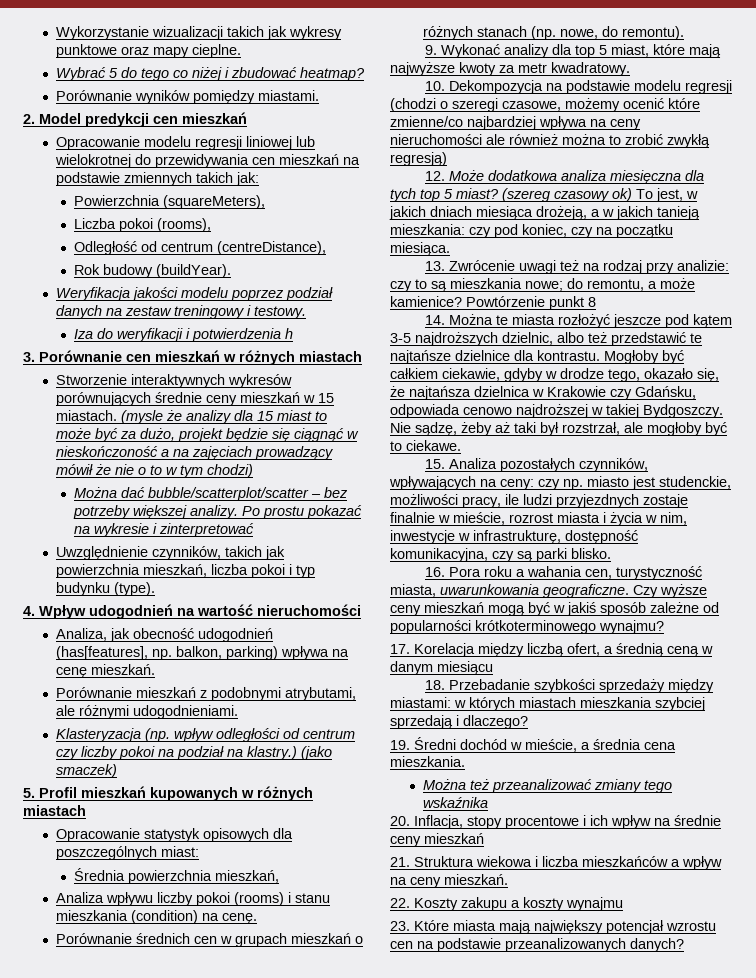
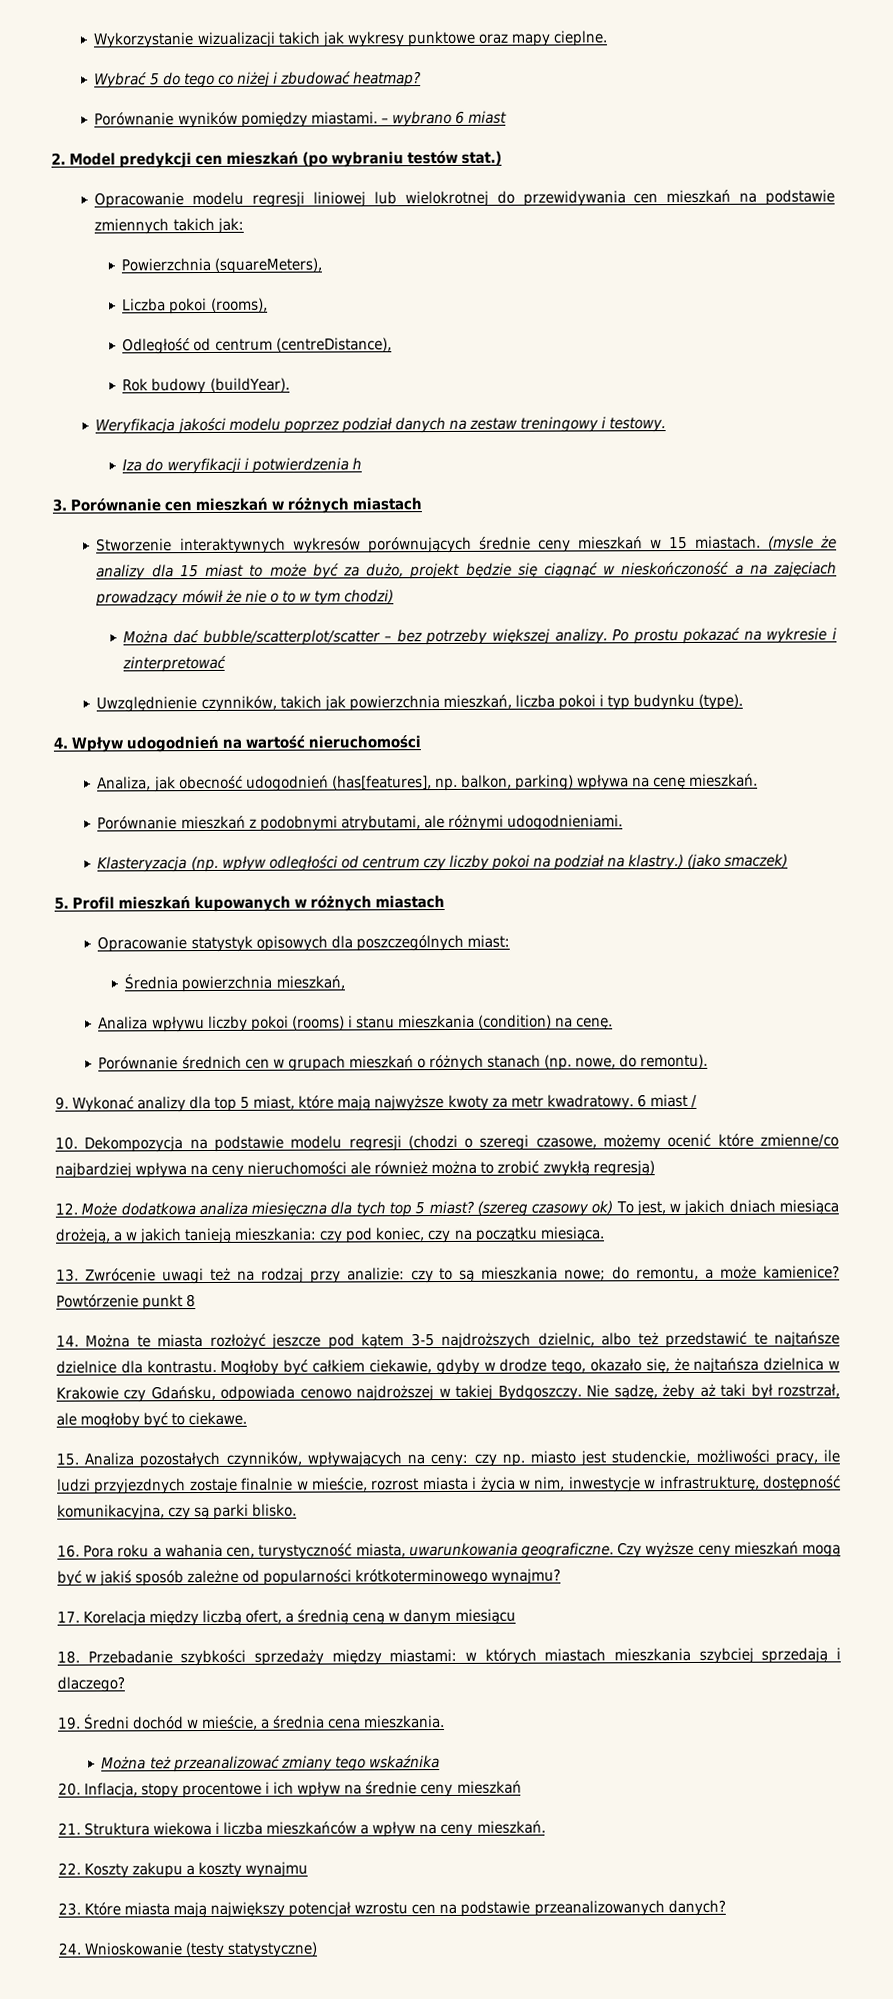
+ – wybrano 6 miast
- 2. Model predykcji cen mieszkań
+ 2. Model predykcji cen mieszkań (po wybraniu testów stat.)
+ 6 miast /
+ 24. Wnioskowanie (testy statystyczne)

